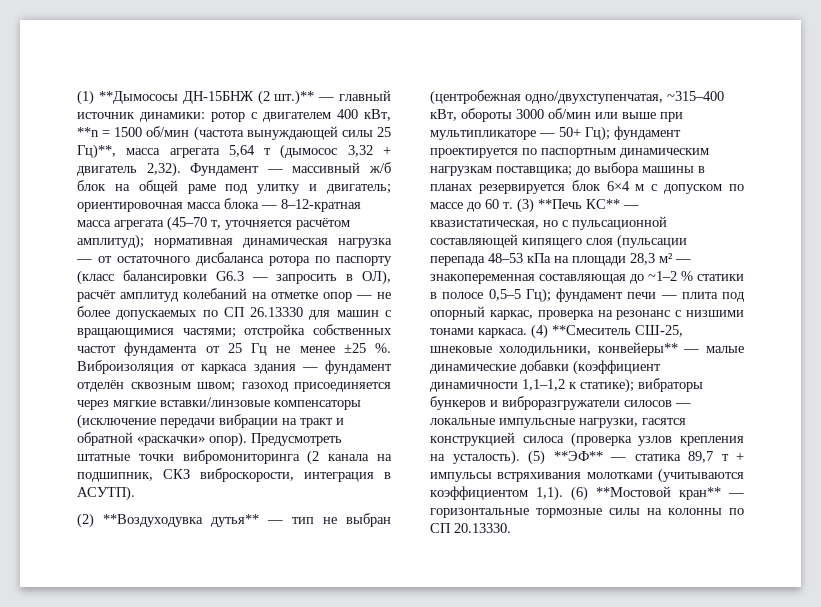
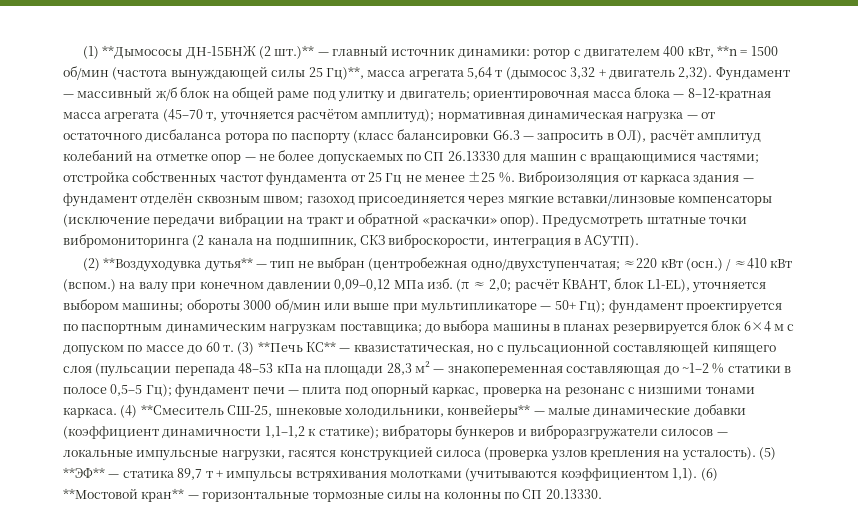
- (2) **Воздуходувка дутья** — тип не выбран (центробежная одно/двухступенчатая, ~315–400 кВт, обороты 3000 об/мин или выше при мультипликаторе — 50+ Гц);
+ (2) **Воздуходувка дутья** — тип не выбран (центробежная одно/двухступенчатая; ≈220 кВт (осн.) / ≈410 кВт (вспом.) на валу при конечном давлении 0,09–0,12 МПа изб. (π ≈ 2,0; расчёт КВАНТ, блок L1-EL), уточняется выбором машины; обороты 3000 об/мин или выше при мультипликаторе — 50+ Гц);

